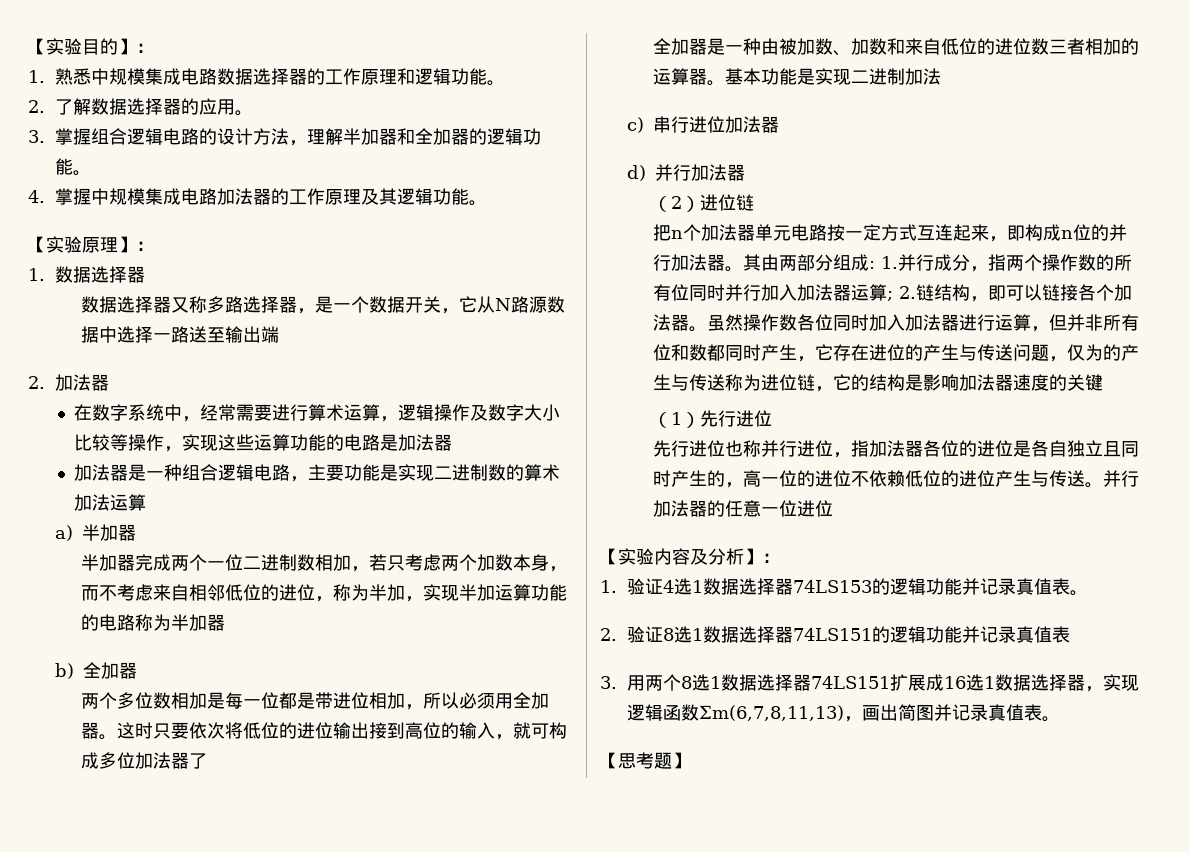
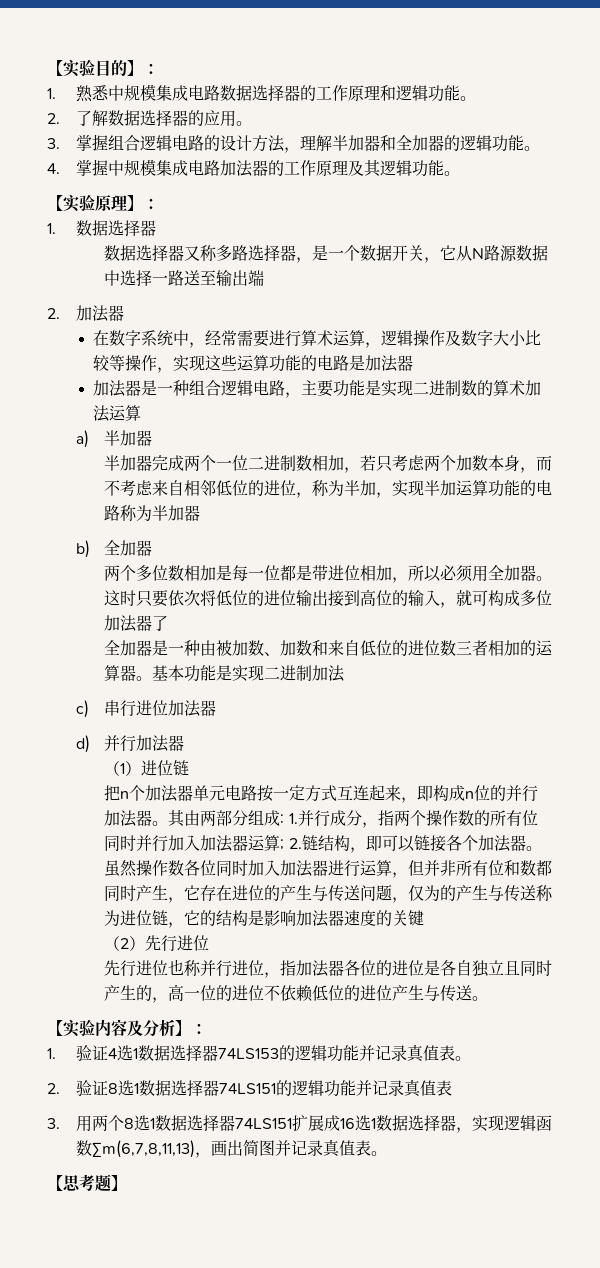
- （2）进位链
+ （1）进位链
- （1）先行进位
+ （2）先行进位
- 并行加法器的任意一位进位

